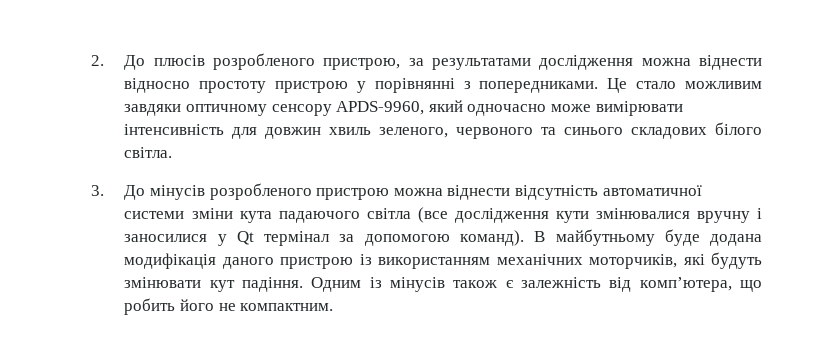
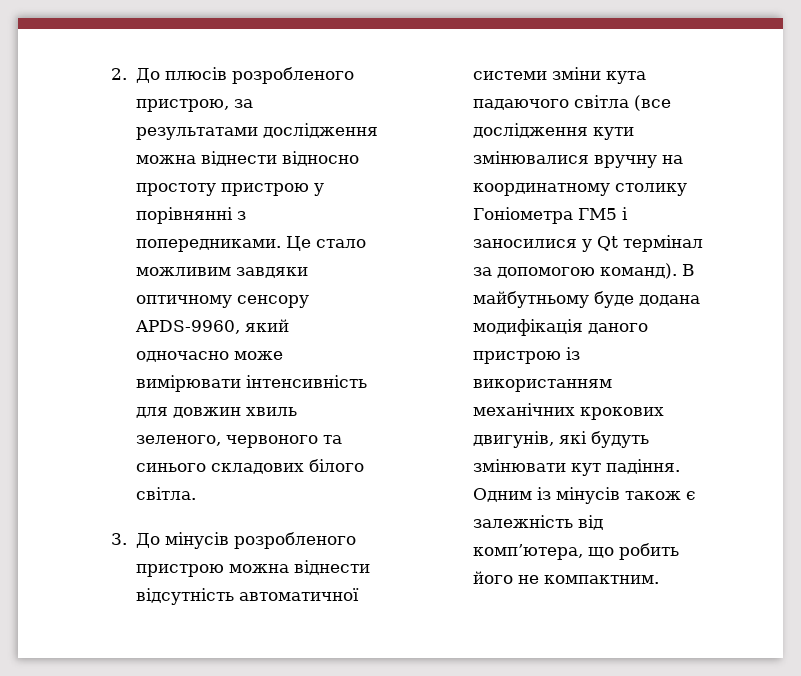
- 3. До мінусів розробленого пристрою можна віднести відсутність автоматичної системи зміни кута падаючого світла (все дослідження кути змінювалися вручну і заносилися у Qt термінал за допомогою команд).
+ 3. До мінусів розробленого пристрою можна віднести відсутність автоматичної системи зміни кута падаючого світла (все дослідження кути змінювалися вручну на координатному столику Гоніометра ГМ5 і заносилися у Qt термінал за допомогою команд).
- В майбутньому буде додана модифікація даного пристрою із використанням механічних моторчиків, які будуть змінювати кут падіння.
+ В майбутньому буде додана модифікація даного пристрою із використанням механічних крокових двигунів, які будуть змінювати кут падіння.

